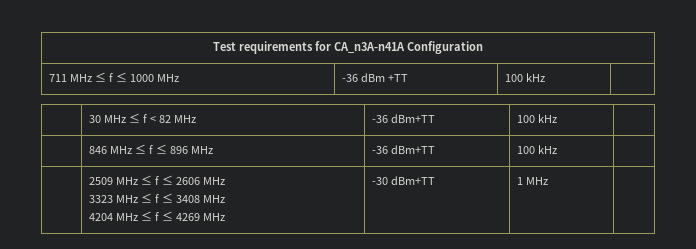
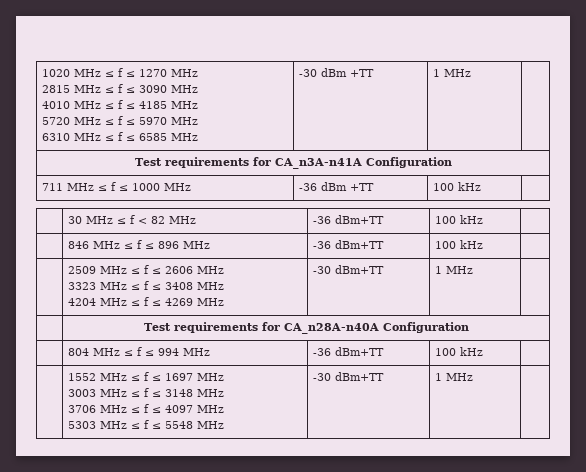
+ 1020 MHz ≤ f ≤ 1270 MHz
+ 2815 MHz ≤ f ≤ 3090 MHz
+ 4010 MHz ≤ f ≤ 4185 MHz
+ 5720 MHz ≤ f ≤ 5970 MHz
+ 6310 MHz ≤ f ≤ 6585 MHz | -30 dBm +TT | 1 MHz |
+ | Test requirements for CA_n28A-n40A Configuration
+ | 804 MHz ≤ f ≤ 994 MHz | -36 dBm+TT | 100 kHz |
+ | 1552 MHz ≤ f ≤ 1697 MHz
+ 3003 MHz ≤ f ≤ 3148 MHz
+ 3706 MHz ≤ f ≤ 4097 MHz
+ 5303 MHz ≤ f ≤ 5548 MHz | -30 dBm+TT | 1 MHz |

